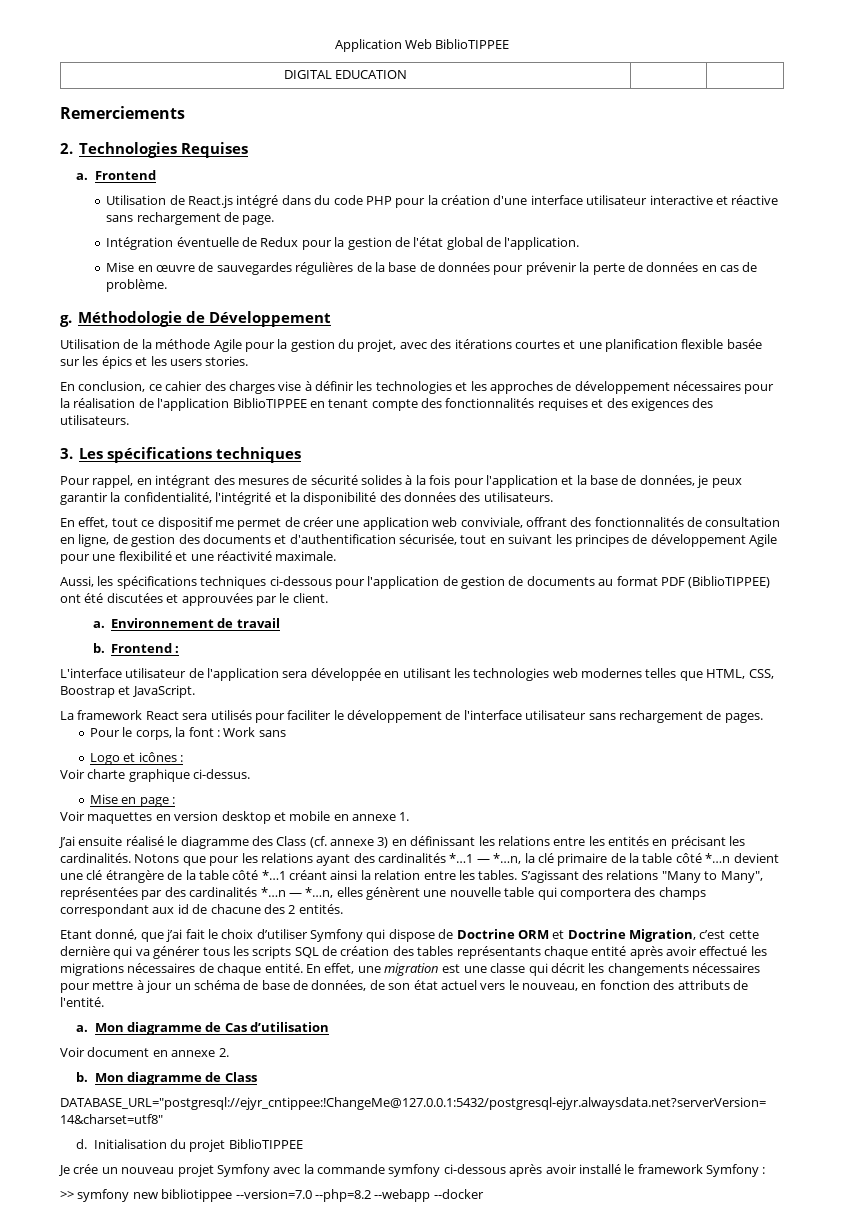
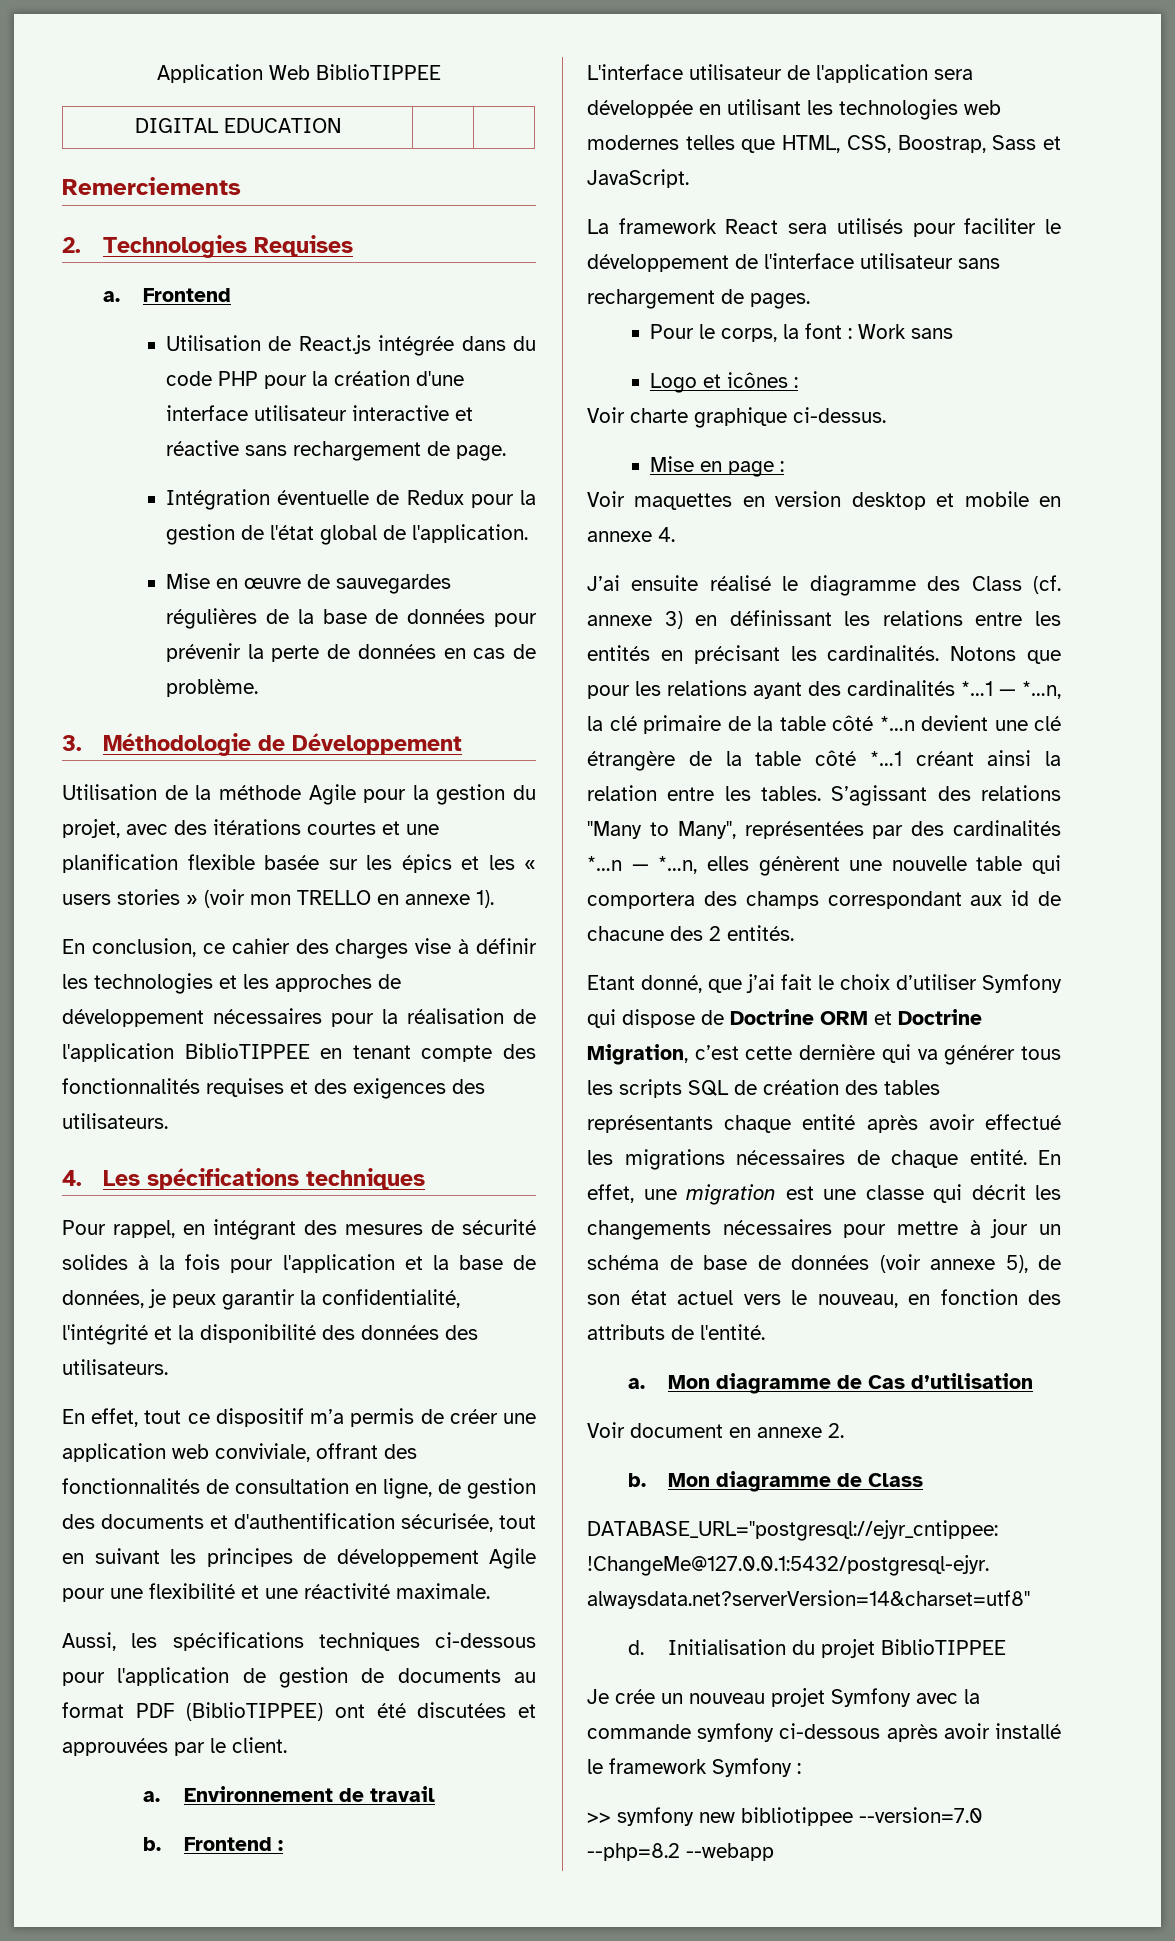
- Utilisation de React.js intégré dans du code PHP pour la création d'une interface utilisateur interactive et réactive sans rechargement de page.
+ Utilisation de React.js intégrée dans du code PHP pour la création d'une interface utilisateur interactive et réactive sans rechargement de page.
- g. Méthodologie de Développement
+ 3. Méthodologie de Développement
- Utilisation de la méthode Agile pour la gestion du projet, avec des itérations courtes et une planification flexible basée sur les épics et les users stories.
+ Utilisation de la méthode Agile pour la gestion du projet, avec des itérations courtes et une planification flexible basée sur les épics et les « users stories » (voir mon TRELLO en annexe 1).
- 3. Les spécifications techniques
+ 4. Les spécifications techniques
- En effet, tout ce dispositif me permet de créer une application web conviviale, offrant des fonctionnalités de consultation en ligne, de gestion des documents et d'authentification sécurisée, tout en suivant les principes de développement Agile pour une flexibilité et une réactivité maximale.
+ En effet, tout ce dispositif m’a permis de créer une application web conviviale, offrant des fonctionnalités de consultation en ligne, de gestion des documents et d'authentification sécurisée, tout en suivant les principes de développement Agile pour une flexibilité et une réactivité maximale.
- L'interface utilisateur de l'application sera développée en utilisant les technologies web modernes telles que HTML, CSS, Boostrap et JavaScript.
+ L'interface utilisateur de l'application sera développée en utilisant les technologies web modernes telles que HTML, CSS, Boostrap, Sass et JavaScript.
- Voir maquettes en version desktop et mobile en annexe 1.
+ Voir maquettes en version desktop et mobile en annexe 4.
- En effet, une migration est une classe qui décrit les changements nécessaires pour mettre à jour un schéma de base de données, de son état actuel vers le nouveau, en fonction des attributs de l'entité.
+ En effet, une migration est une classe qui décrit les changements nécessaires pour mettre à jour un schéma de base de données (voir annexe 5), de son état actuel vers le nouveau, en fonction des attributs de l'entité.
- >> symfony new bibliotippee --version=7.0 --php=8.2 --webapp --docker
+ >> symfony new bibliotippee --version=7.0 --php=8.2 --webapp

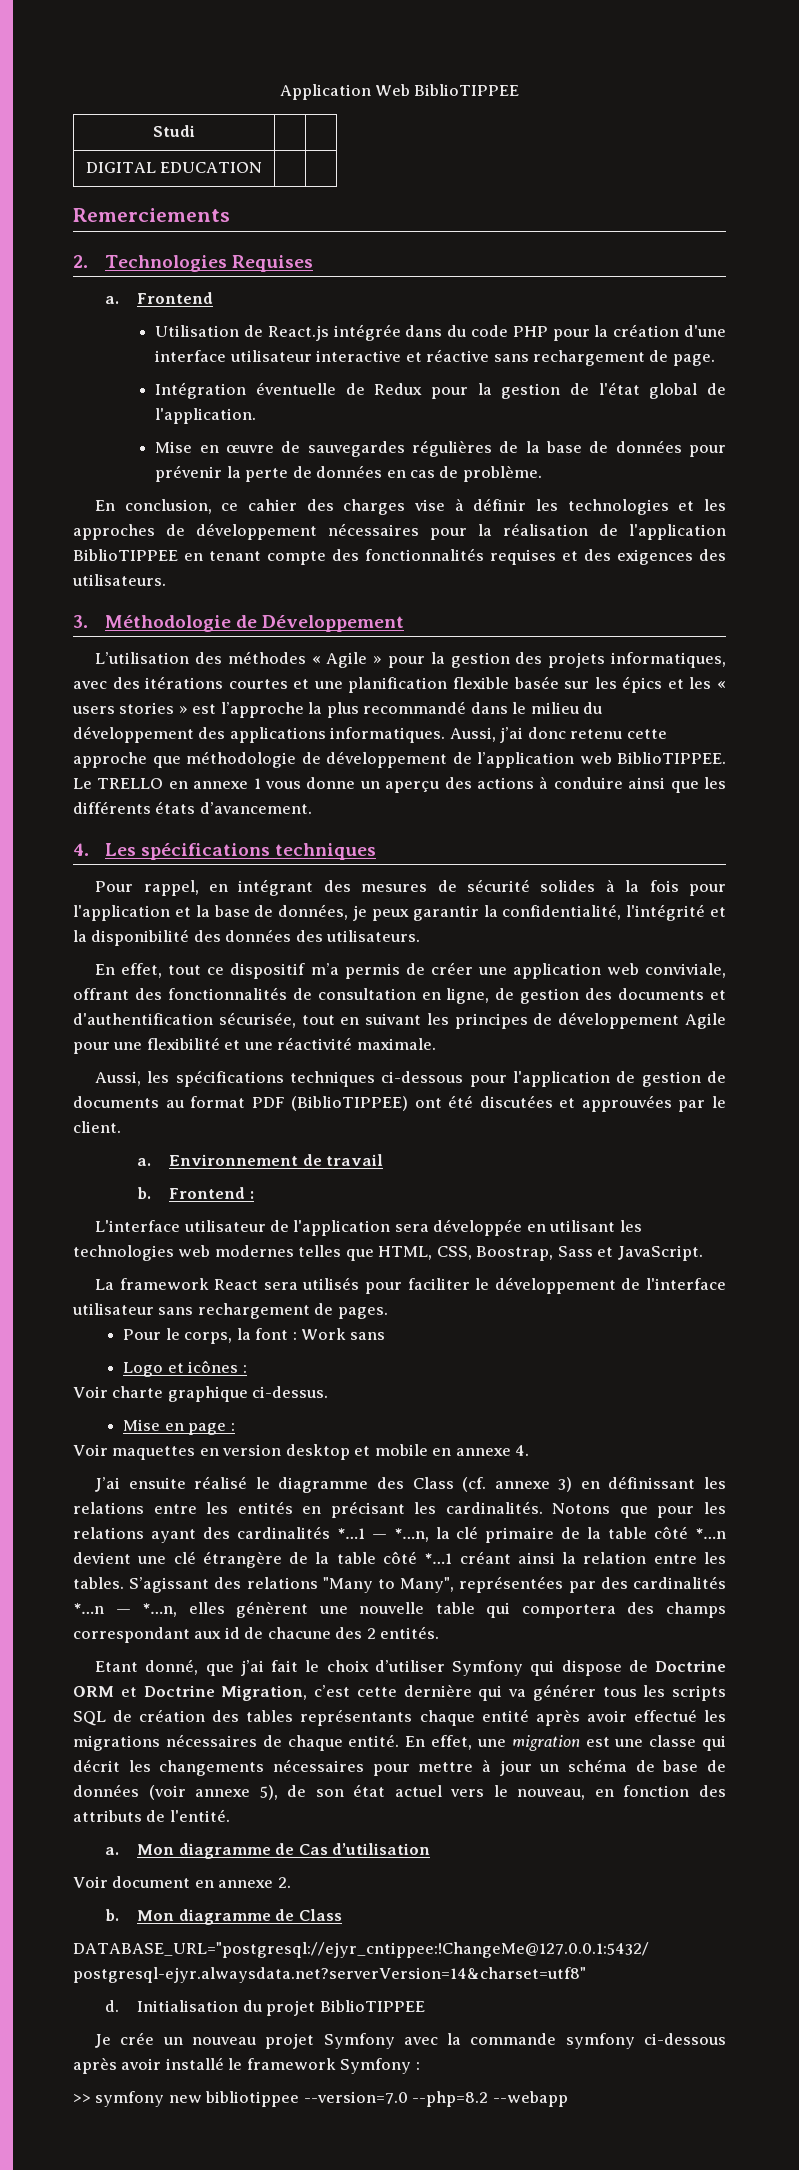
+ Studi | |
- 3. Méthodologie de Développement
- Utilisation de la méthode Agile pour la gestion du projet, avec des itérations courtes et une planification flexible basée sur les épics et les « users stories » (voir mon TRELLO en annexe 1).
+ 3. Méthodologie de Développement
+ L’utilisation des méthodes « Agile » pour la gestion des projets informatiques, avec des itérations courtes et une planification flexible basée sur les épics et les « users stories » est l’approche la plus recommandé dans le milieu du développement des applications informatiques. Aussi, j’ai donc retenu cette approche que méthodologie de développement de l’application web BiblioTIPPEE. Le TRELLO en annexe 1 vous donne un aperçu des actions à conduire ainsi que les différents états d’avancement.

